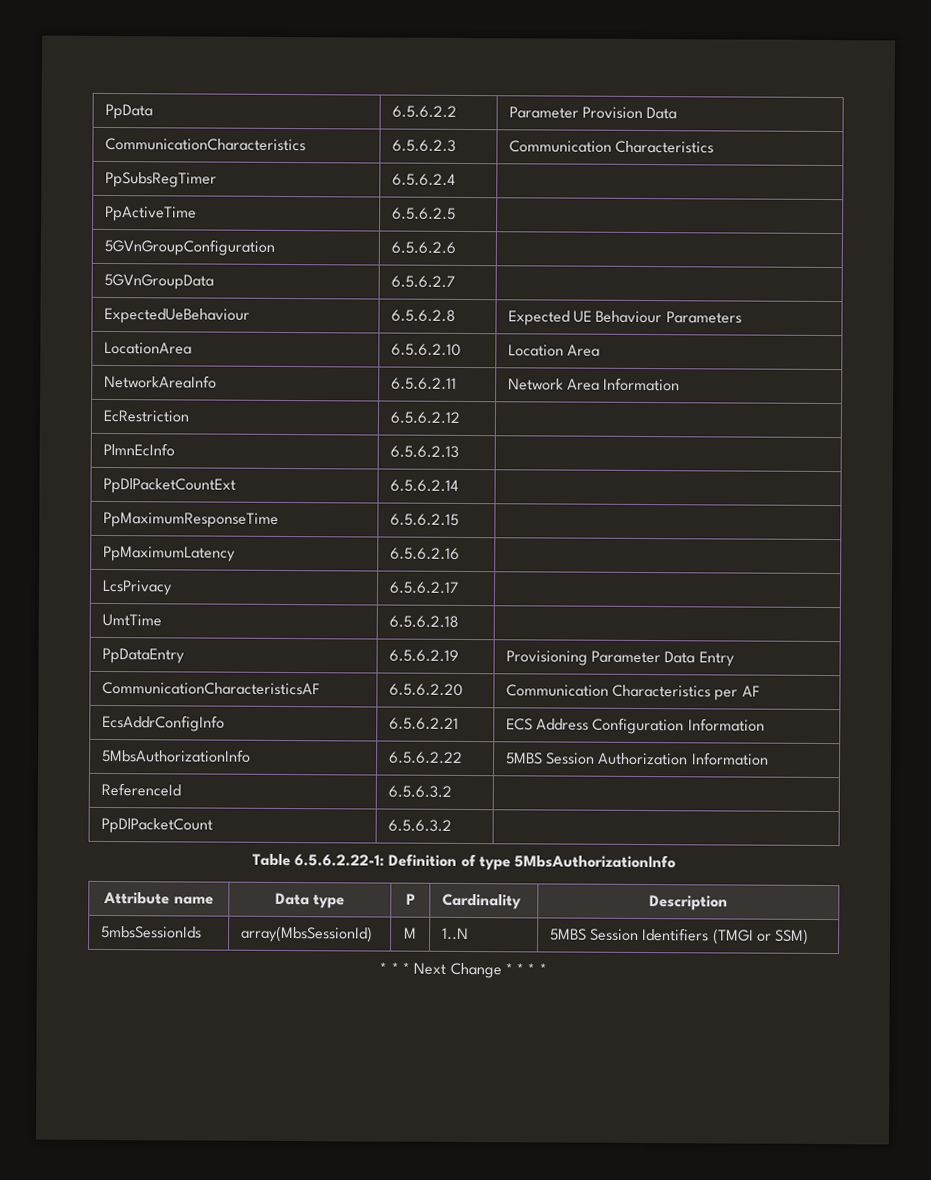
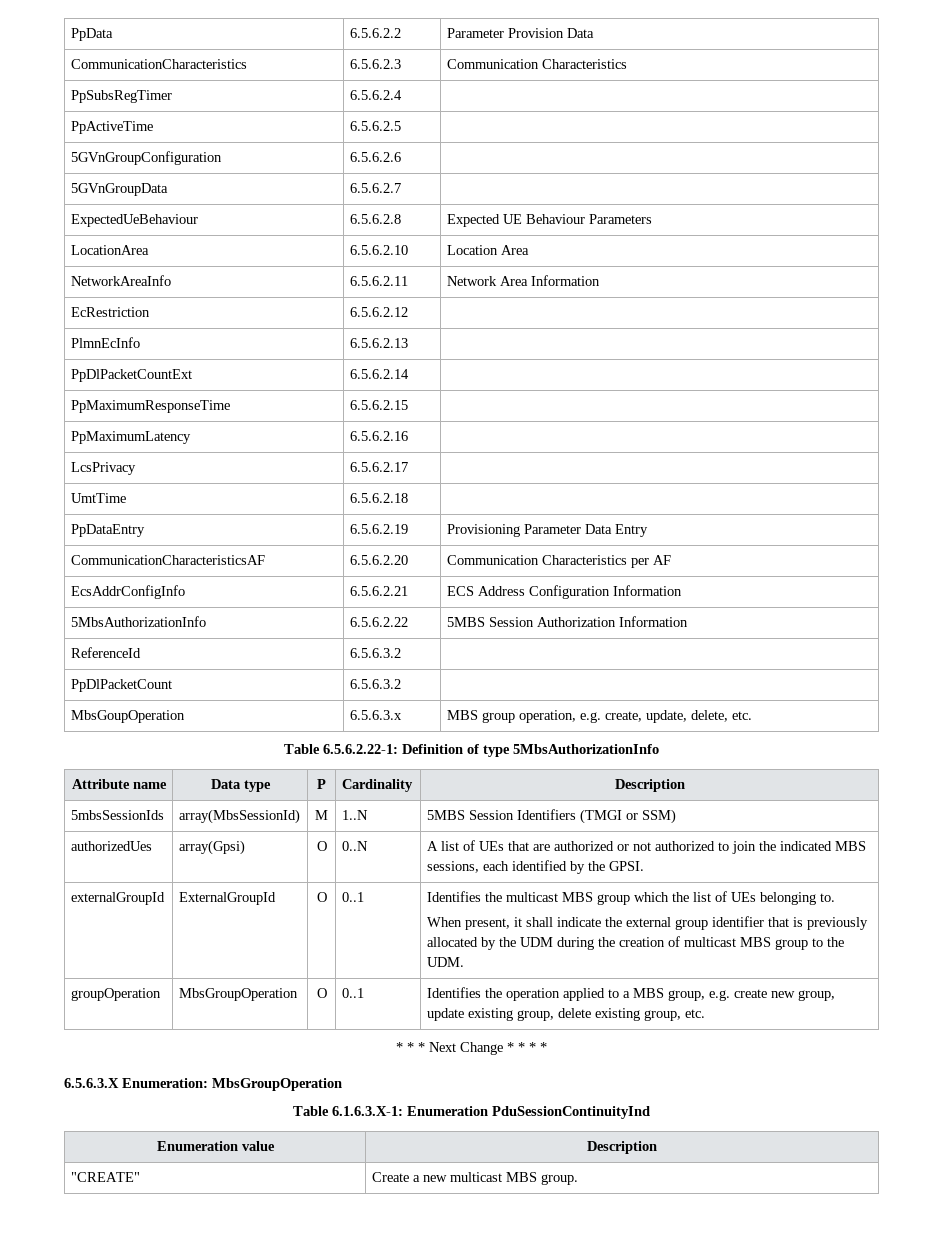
+ MbsGoupOperation | 6.5.6.3.x | MBS group operation, e.g. create, update, delete, etc.
+ authorizedUes | array(Gpsi) | O | 0..N | A list of UEs that are authorized or not authorized to join the indicated MBS sessions, each identified by the GPSI.
+ externalGroupId | ExternalGroupId | O | 0..1 | Identifies the multicast MBS group which the list of UEs belonging to.
+ When present, it shall indicate the external group identifier that is previously allocated by the UDM during the creation of multicast MBS group to the UDM.
+ groupOperation | MbsGroupOperation | O | 0..1 | Identifies the operation applied to a MBS group, e.g. create new group, update existing group, delete existing group, etc.
+ 6.5.6.3.X Enumeration: MbsGroupOperation
+ Table 6.1.6.3.X-1: Enumeration PduSessionContinuityInd
+ Enumeration value | Description
+ "CREATE" | Create a new multicast MBS group.

